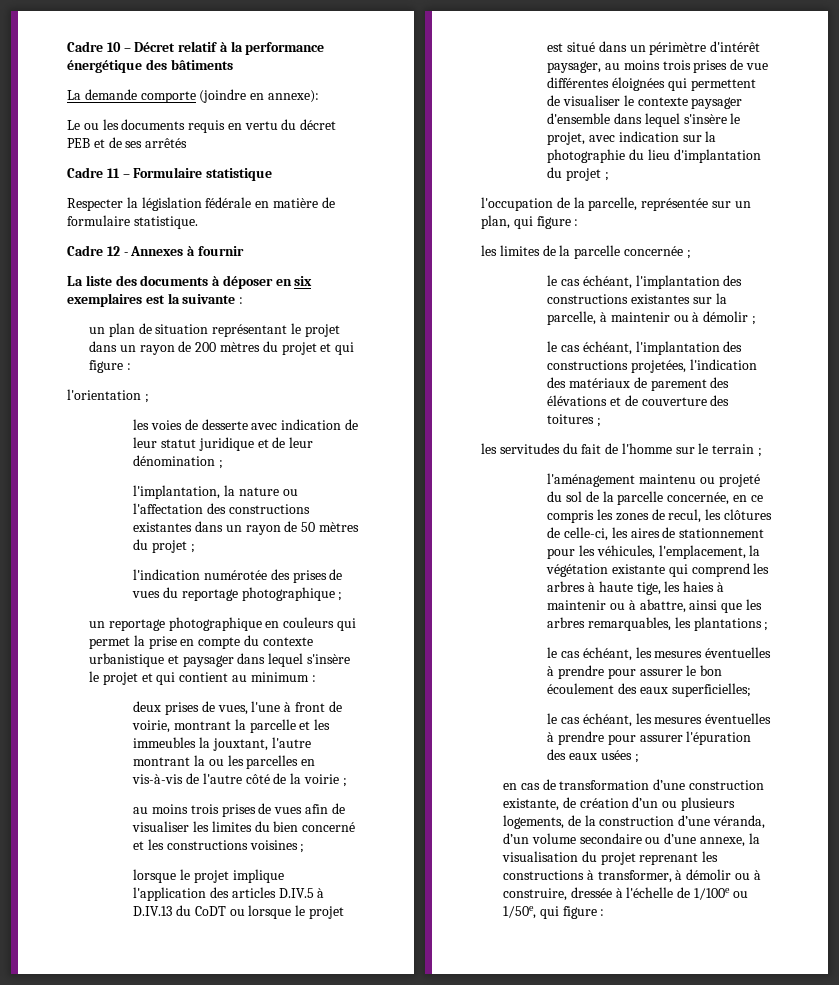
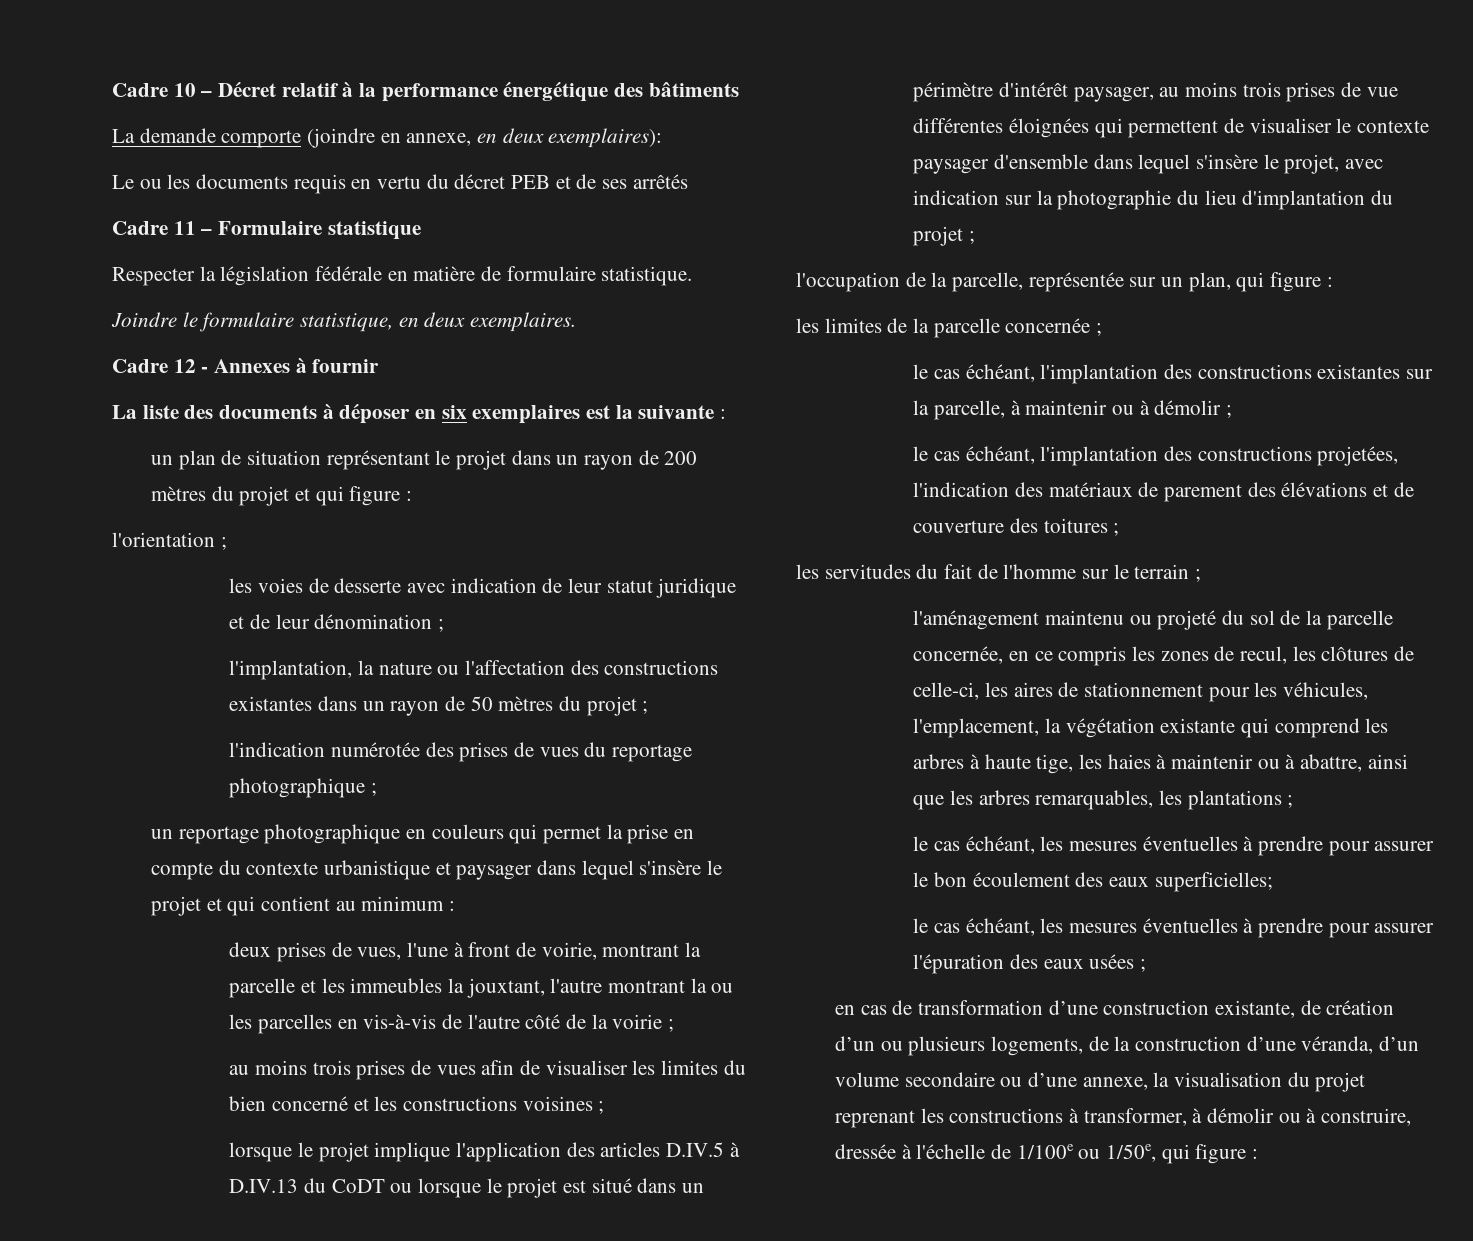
- La demande comporte (joindre en annexe):
+ La demande comporte (joindre en annexe, en deux exemplaires):
+ Joindre le formulaire statistique, en deux exemplaires.

